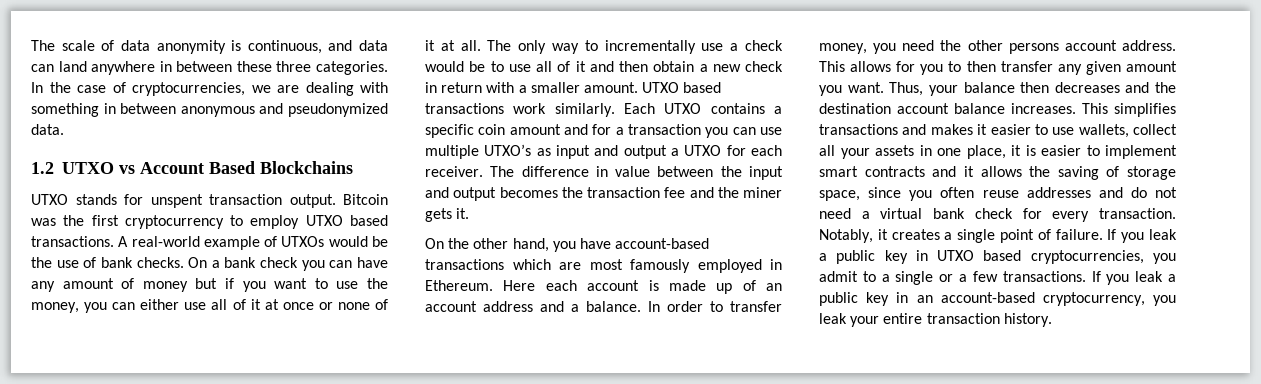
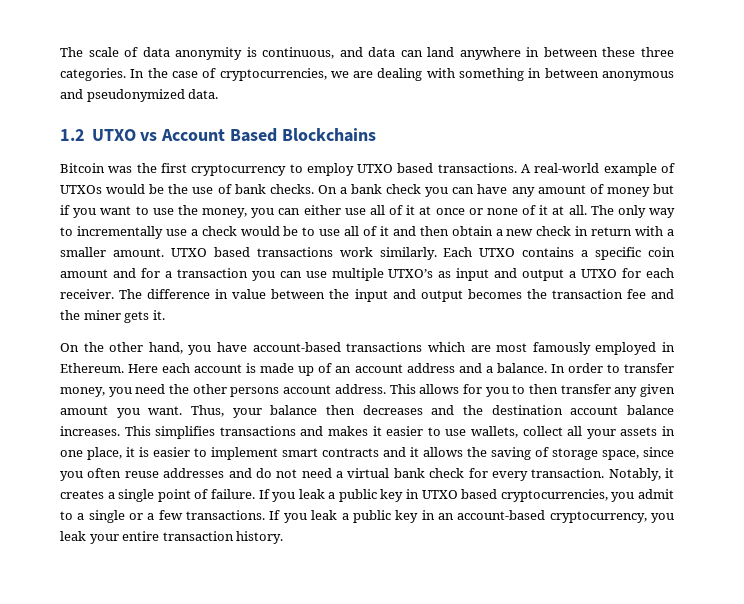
- UTXO stands for unspent transaction output.

